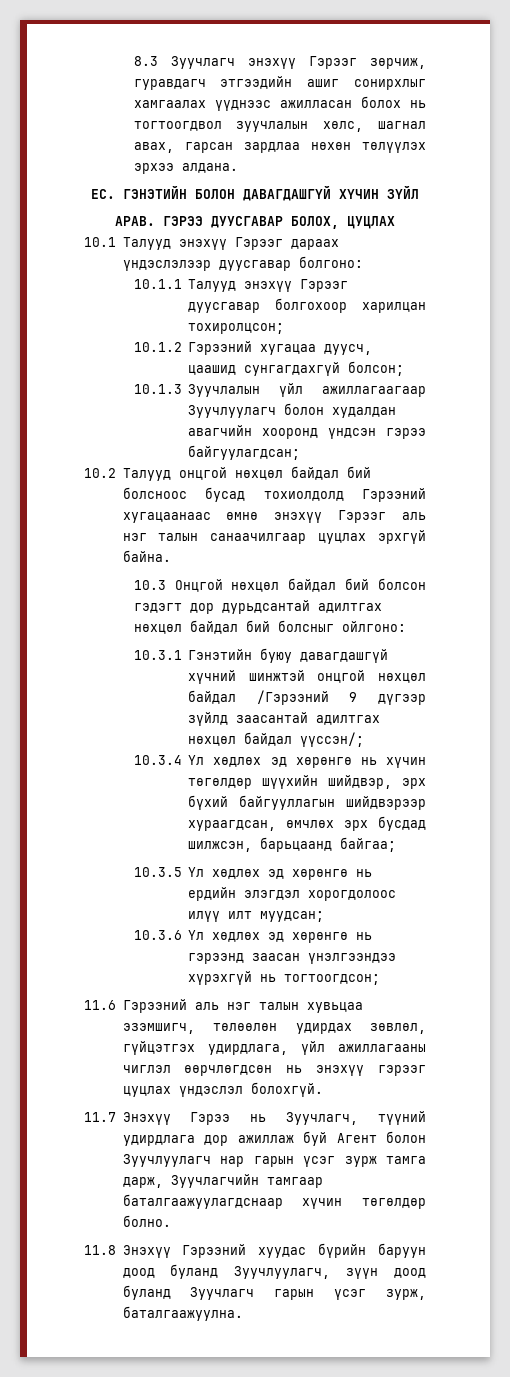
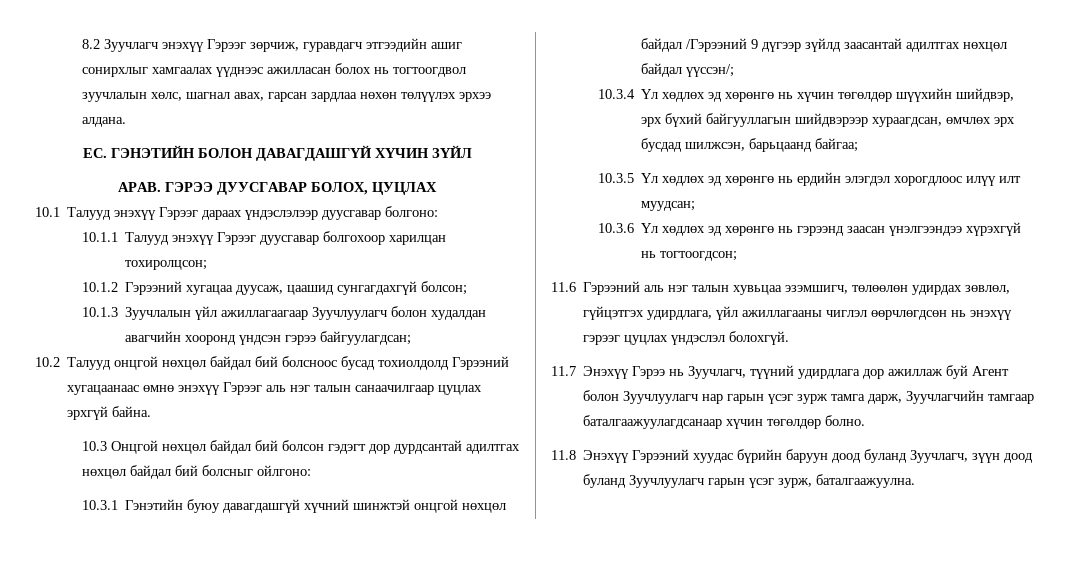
- 8.3 Зуучлагч энэхүү Гэрээг зөрчиж, гуравдагч этгээдийн ашиг сонирхлыг хамгаалах үүднээс ажилласан болох нь тогтоогдвол зуучлалын хөлс, шагнал авах, гарсан зардлаа нөхөн төлүүлэх эрхээ алдана.
+ 8.2 Зуучлагч энэхүү Гэрээг зөрчиж, гуравдагч этгээдийн ашиг сонирхлыг хамгаалах үүднээс ажилласан болох нь тогтоогдвол зуучлалын хөлс, шагнал авах, гарсан зардлаа нөхөн төлүүлэх эрхээ алдана.
- 10.1.2 Гэрээний хугацаа дуусч, цаашид сунгагдахгүй болсон;
+ 10.1.2 Гэрээний хугацаа дуусаж, цаашид сунгагдахгүй болсон;
- 10.3 Онцгой нөхцөл байдал бий болсон гэдэгт дор дурьдсантай адилтгах нөхцөл байдал бий болсныг ойлгоно:
+ 10.3 Онцгой нөхцөл байдал бий болсон гэдэгт дор дурдсантай адилтгах нөхцөл байдал бий болсныг ойлгоно:
- 10.3.5 Үл хөдлөх эд хөрөнгө нь ердийн элэгдэл хорогдолоос илүү илт муудсан;
+ 10.3.5 Үл хөдлөх эд хөрөнгө нь ердийн элэгдэл хорогдлоос илүү илт муудсан;
- 11.7 Энэхүү Гэрээ нь Зуучлагч, түүний удирдлага дор ажиллаж буй Агент болон Зуучлуулагч нар гарын үсэг зурж тамга дарж, Зуучлагчийн тамгаар баталгаажуулагдснаар хүчин төгөлдөр болно.
+ 11.7 Энэхүү Гэрээ нь Зуучлагч, түүний удирдлага дор ажиллаж буй Агент болон Зуучлуулагч нар гарын үсэг зурж тамга дарж, Зуучлагчийн тамгаар баталгаажуулагдсанаар хүчин төгөлдөр болно.
- 11.8 Энэхүү Гэрээний хуудас бүрийн баруун доод буланд Зуучлуулагч, зүүн доод буланд Зуучлагч гарын үсэг зурж, баталгаажуулна.
+ 11.8 Энэхүү Гэрээний хуудас бүрийн баруун доод буланд Зуучлагч, зүүн доод буланд Зуучлуулагч гарын үсэг зурж, баталгаажуулна.

